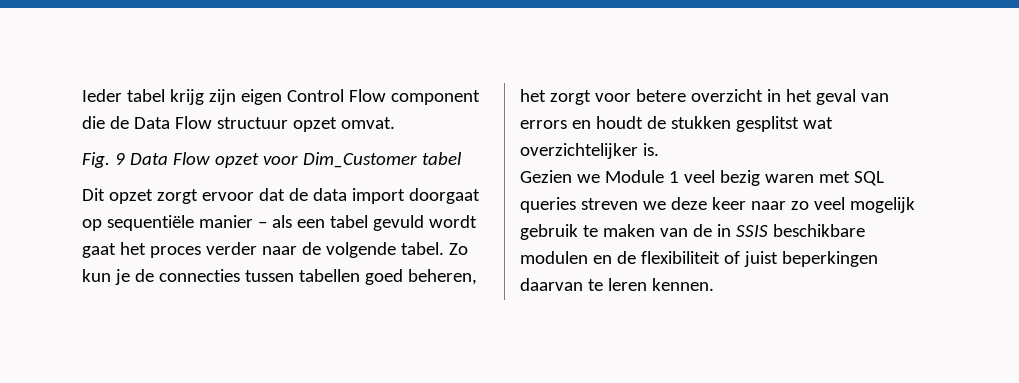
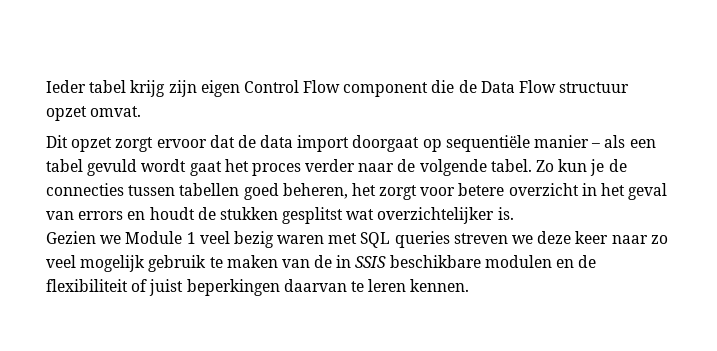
- Fig. 9 Data Flow opzet voor Dim_Customer tabel

